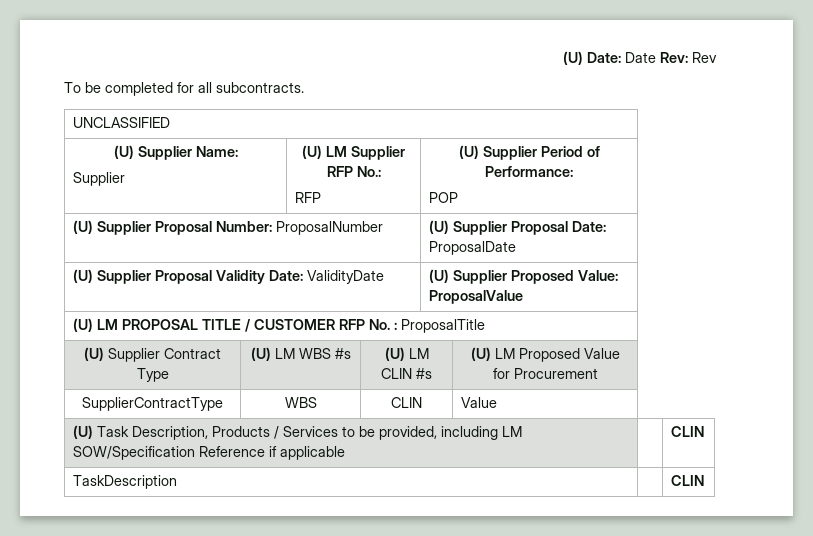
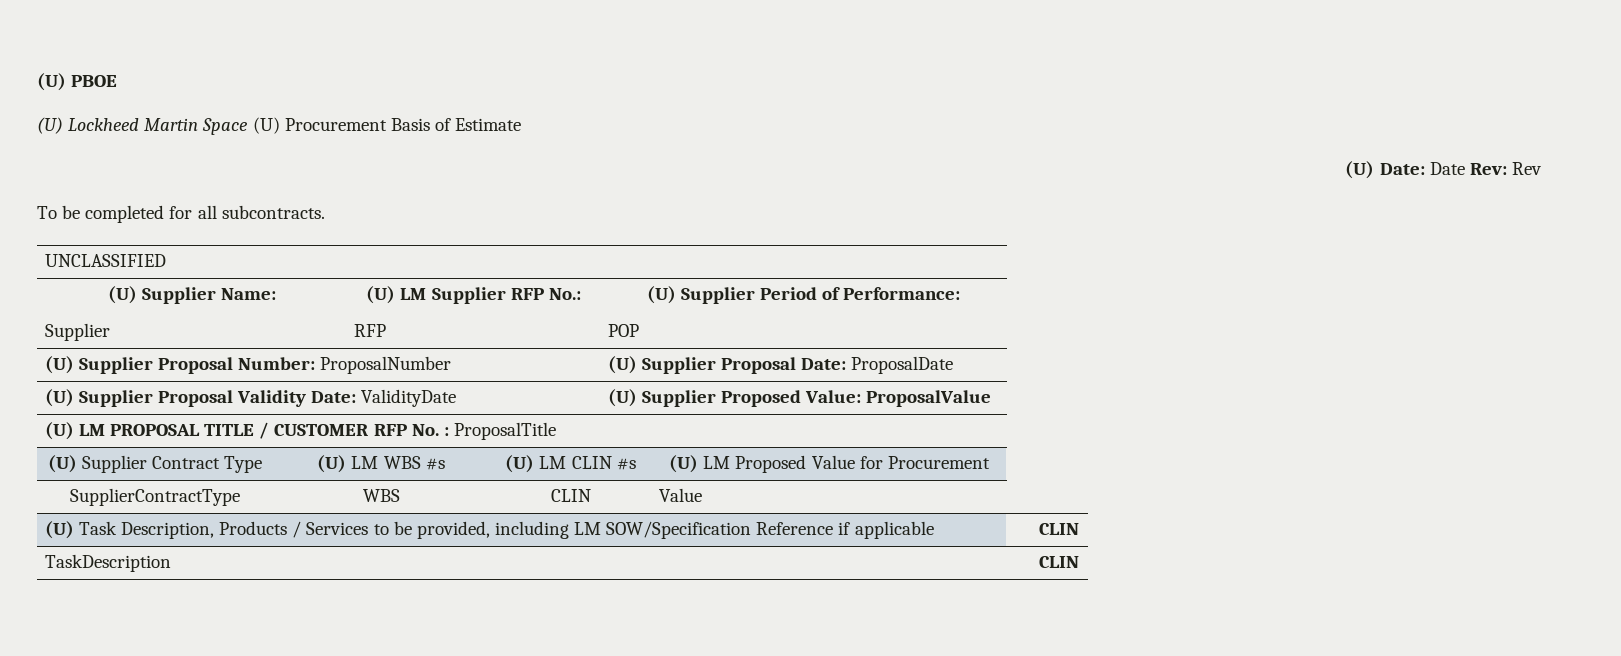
+ (U) PBOE
+ (U) Lockheed Martin Space (U) Procurement Basis of Estimate

